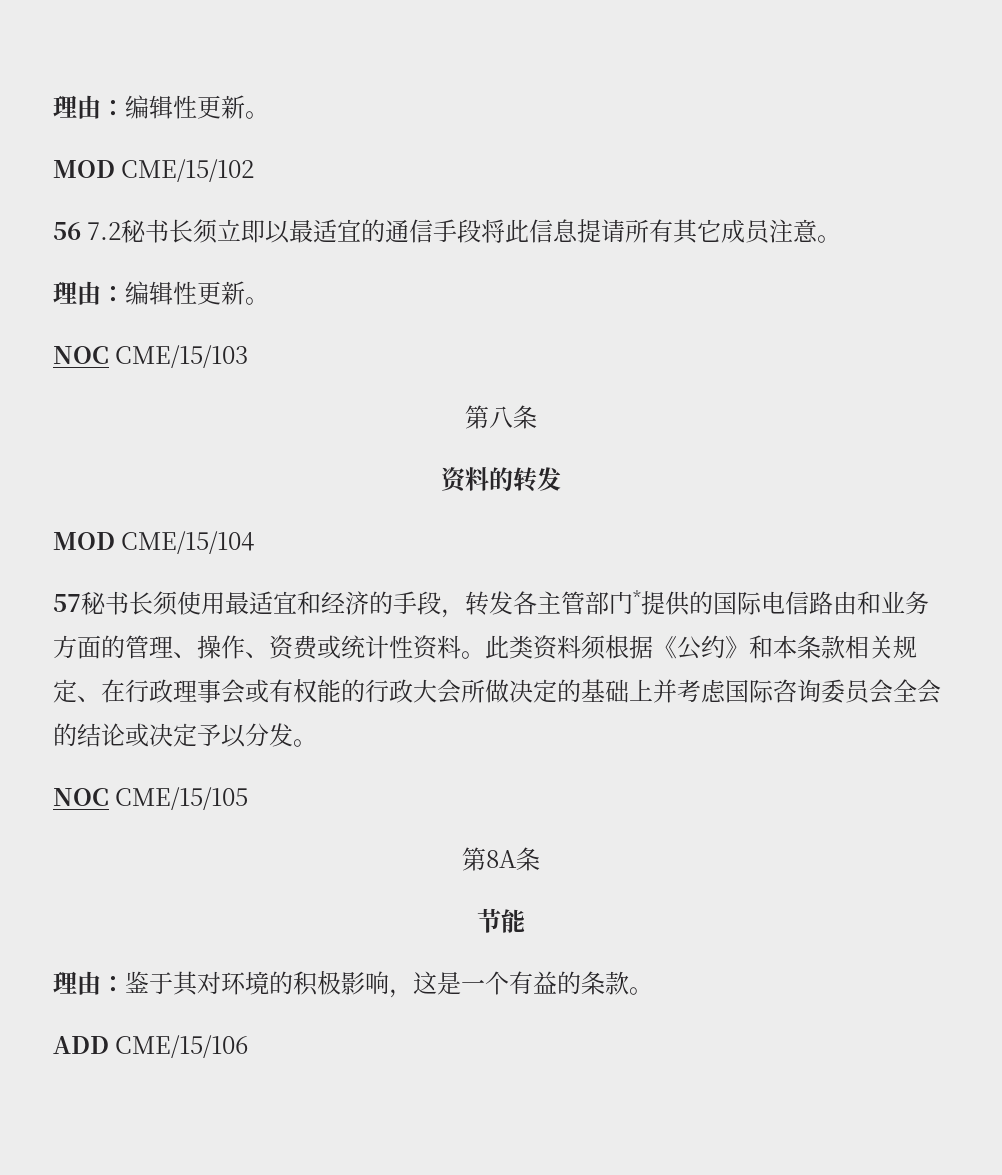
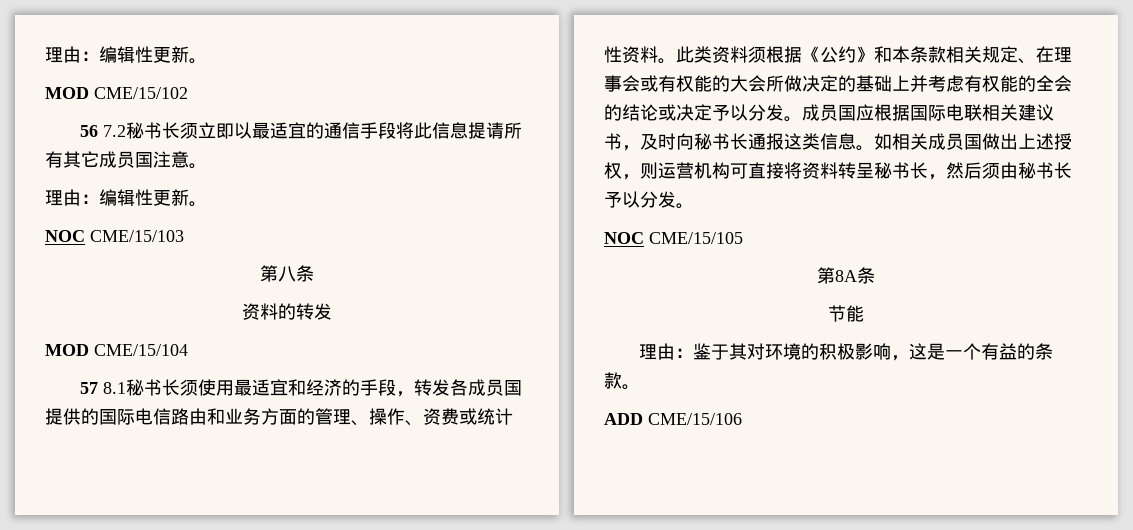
- 56 7.2秘书长须立即以最适宜的通信手段将此信息提请所有其它成员注意。
+ 56 7.2秘书长须立即以最适宜的通信手段将此信息提请所有其它成员国注意。
- 57秘书长须使用最适宜和经济的手段，转发各主管部门*提供的国际电信路由和业务方面的管理、操作、资费或统计性资料。
+ 57 8.1秘书长须使用最适宜和经济的手段，转发各成员国提供的国际电信路由和业务方面的管理、操作、资费或统计性资料。
- 此类资料须根据《公约》和本条款相关规定、在行政理事会或有权能的行政大会所做决定的基础上并考虑国际咨询委员会全会的结论或决定予以分发。
+ 此类资料须根据《公约》和本条款相关规定、在理事会或有权能的大会所做决定的基础上并考虑有权能的全会的结论或决定予以分发。成员国应根据国际电联相关建议书，及时向秘书长通报这类信息。如相关成员国做出上述授权，则运营机构可直接将资料转呈秘书长，然后须由秘书长予以分发。

